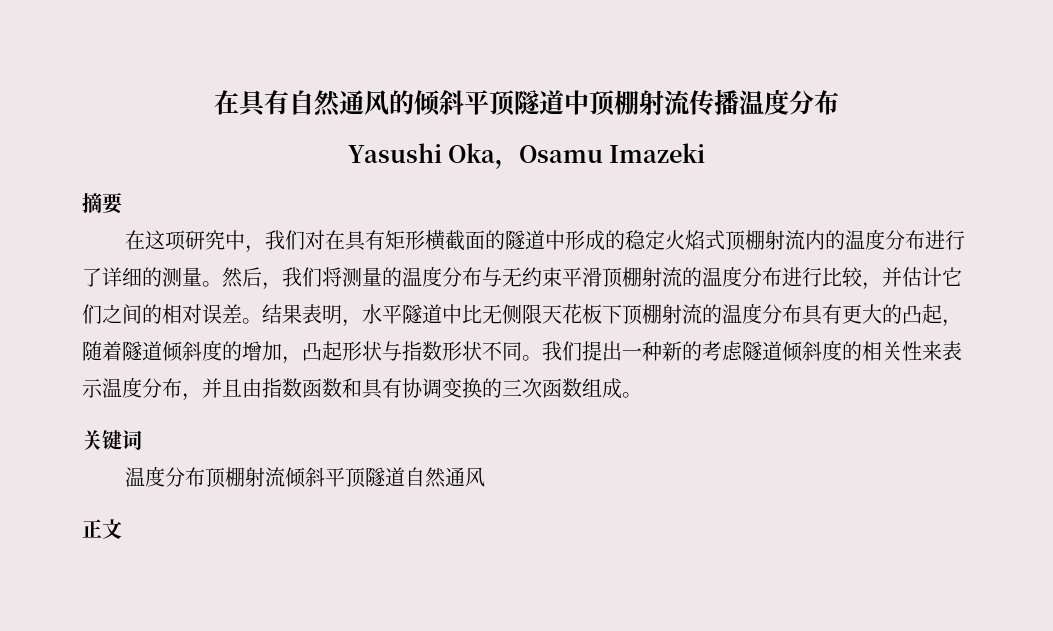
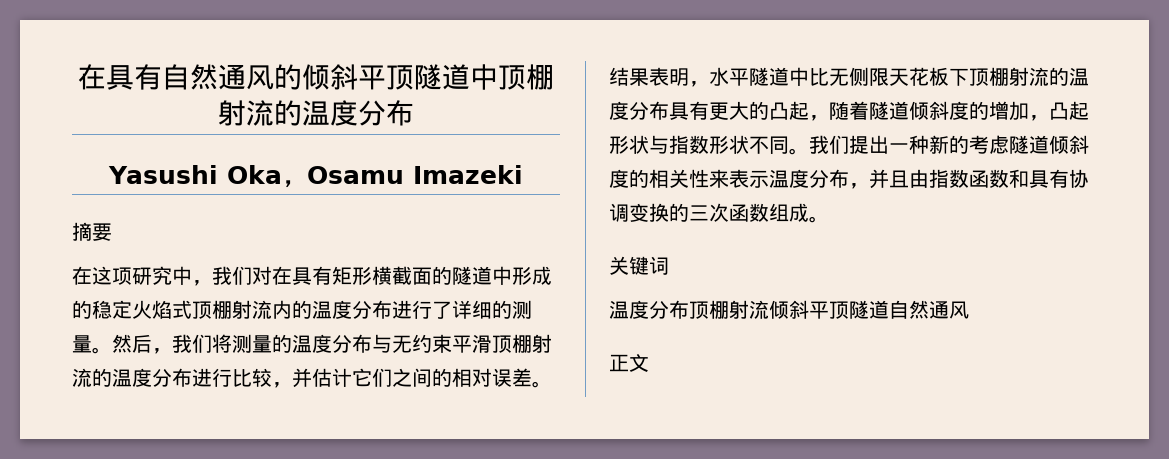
- 在具有自然通风的倾斜平顶隧道中顶棚射流传播温度分布
+ 在具有自然通风的倾斜平顶隧道中顶棚射流的温度分布

